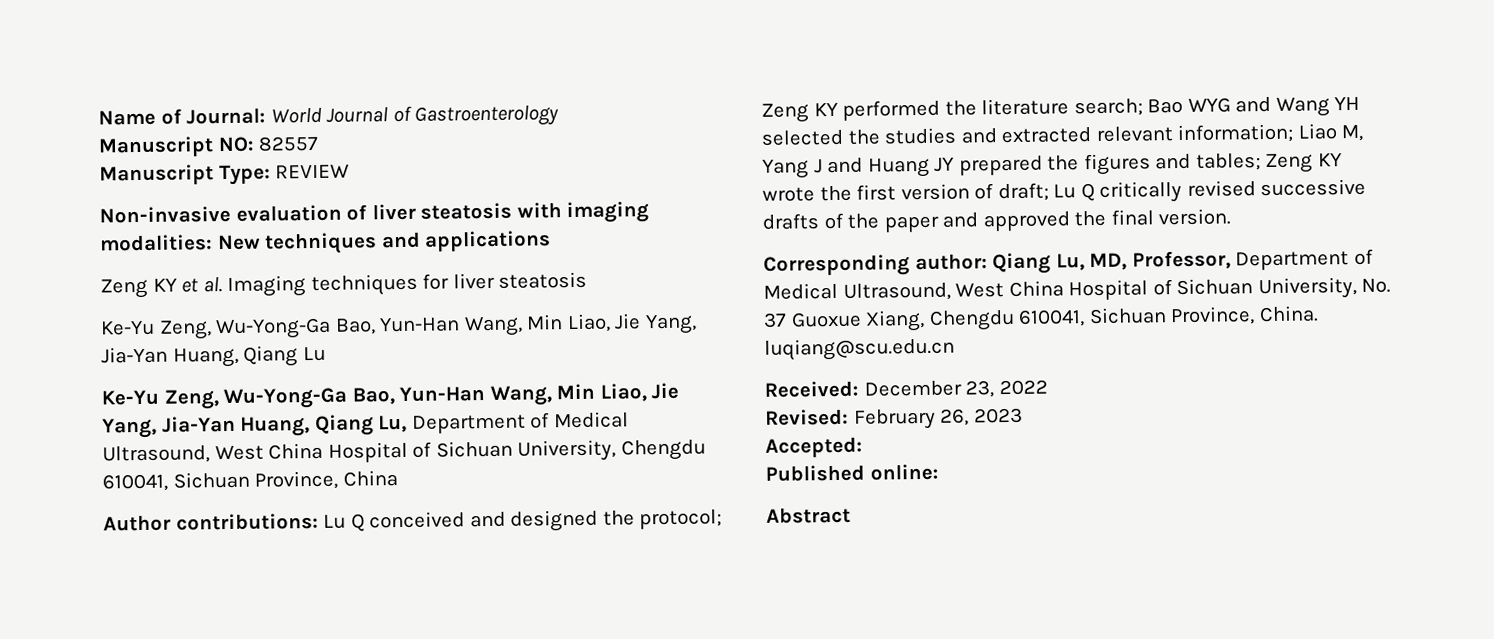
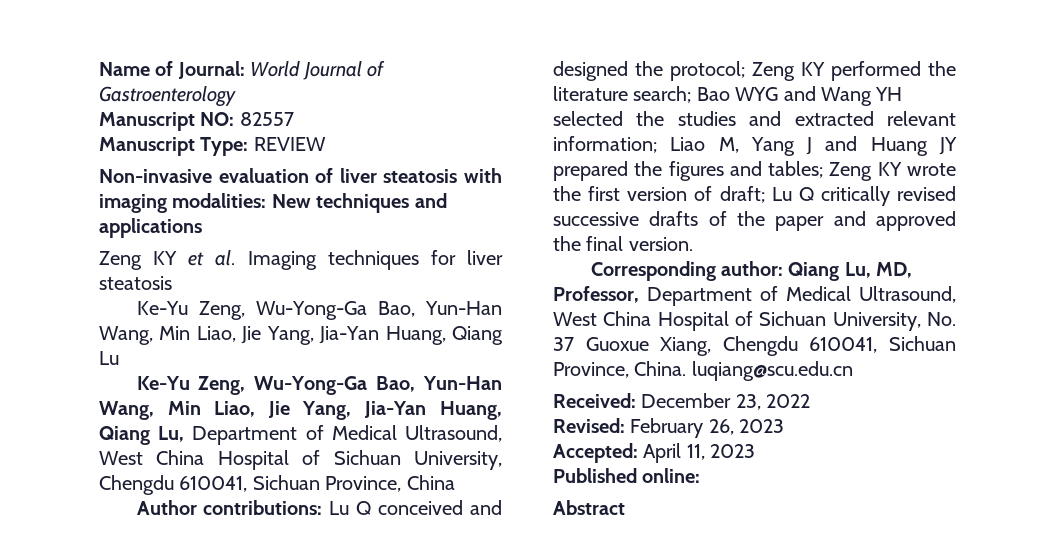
- Accepted:
+ Accepted: April 11, 2023

